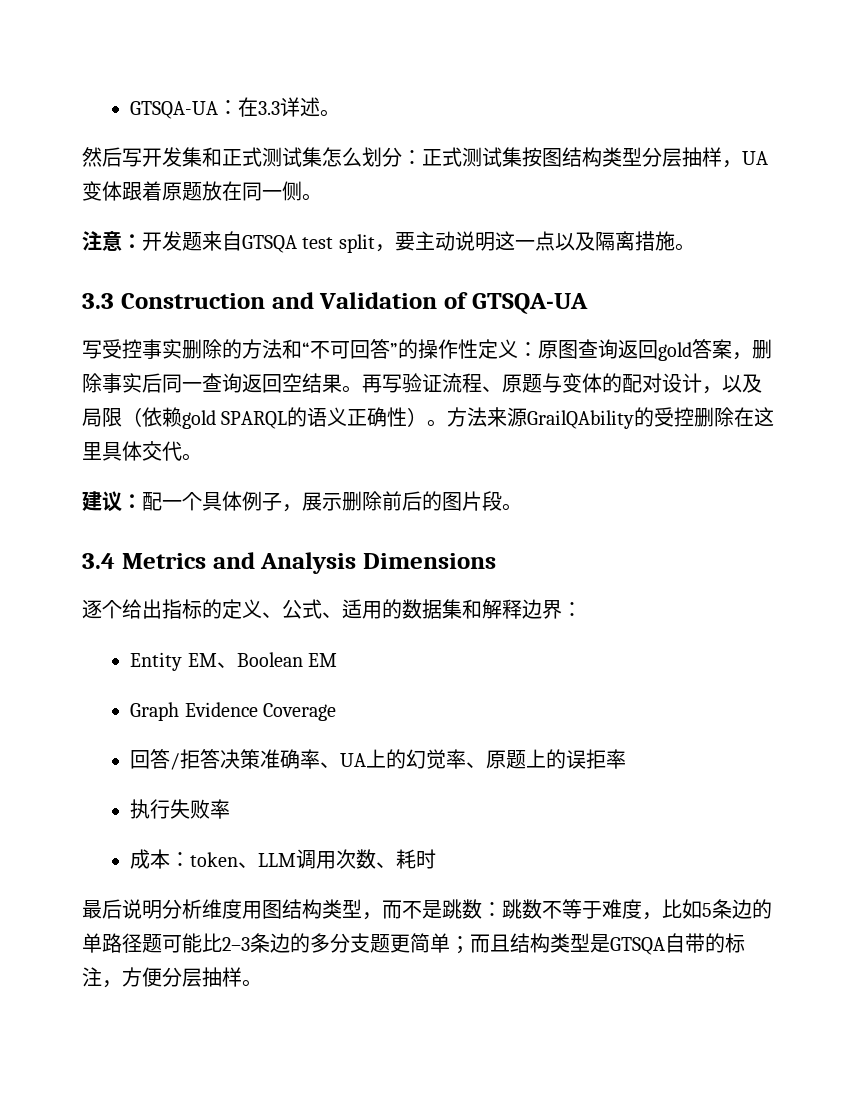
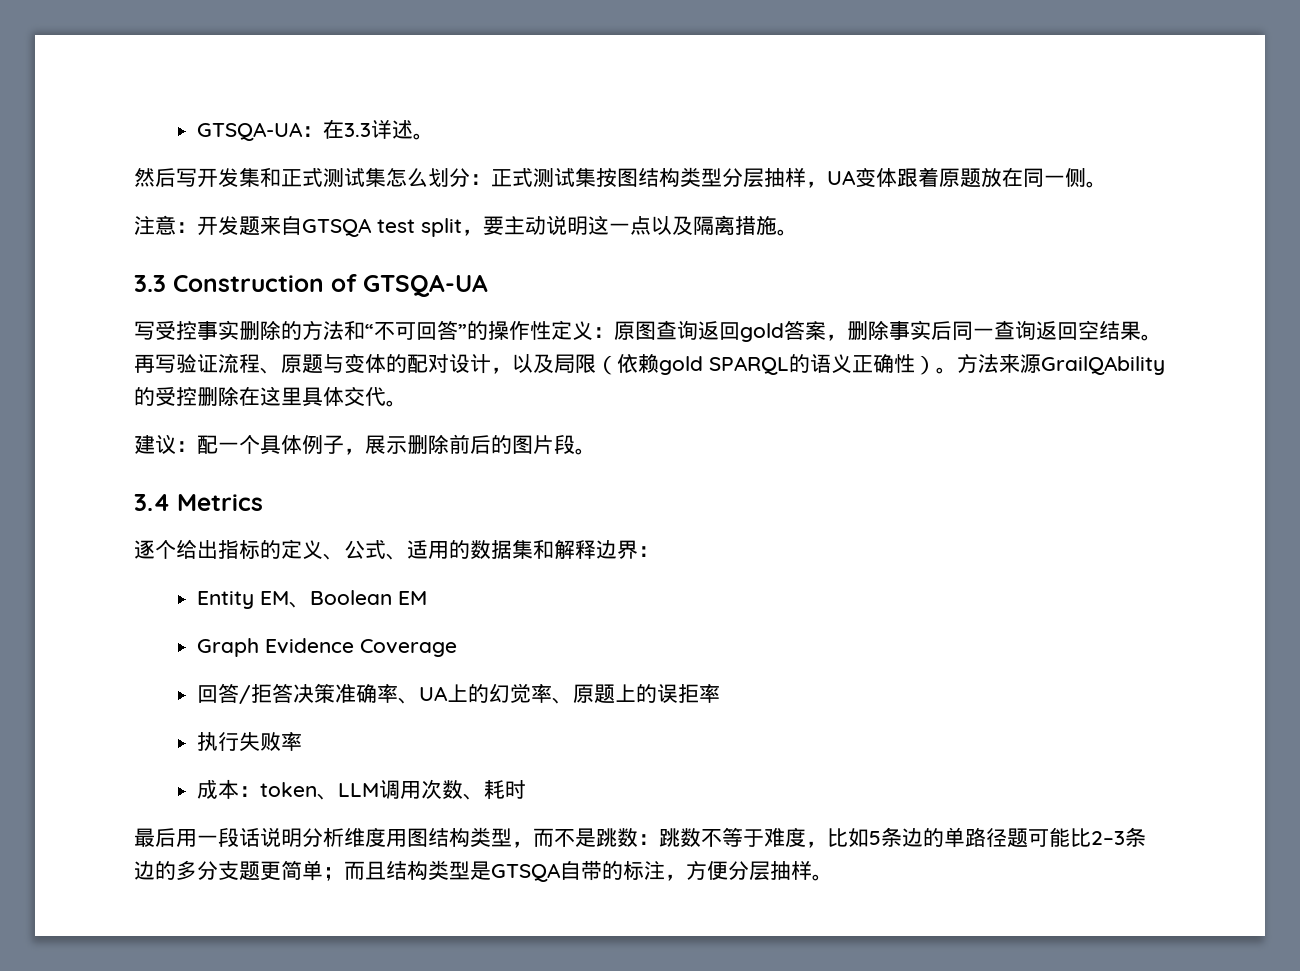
- 3.3 Construction and Validation of GTSQA-UA
+ 3.3 Construction of GTSQA-UA
- 3.4 Metrics and Analysis Dimensions
+ 3.4 Metrics
- 最后说明分析维度用图结构类型，而不是跳数：跳数不等于难度，比如5条边的单路径题可能比2–3条边的多分支题更简单；而且结构类型是GTSQA自带的标注，方便分层抽样。
+ 最后用一段话说明分析维度用图结构类型，而不是跳数：跳数不等于难度，比如5条边的单路径题可能比2–3条边的多分支题更简单；而且结构类型是GTSQA自带的标注，方便分层抽样。

